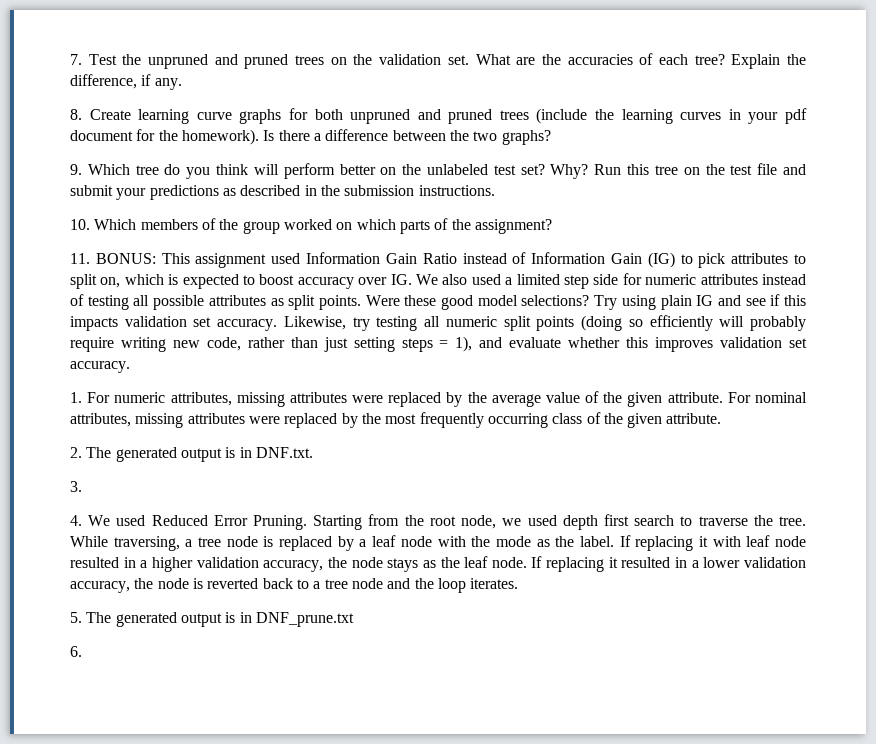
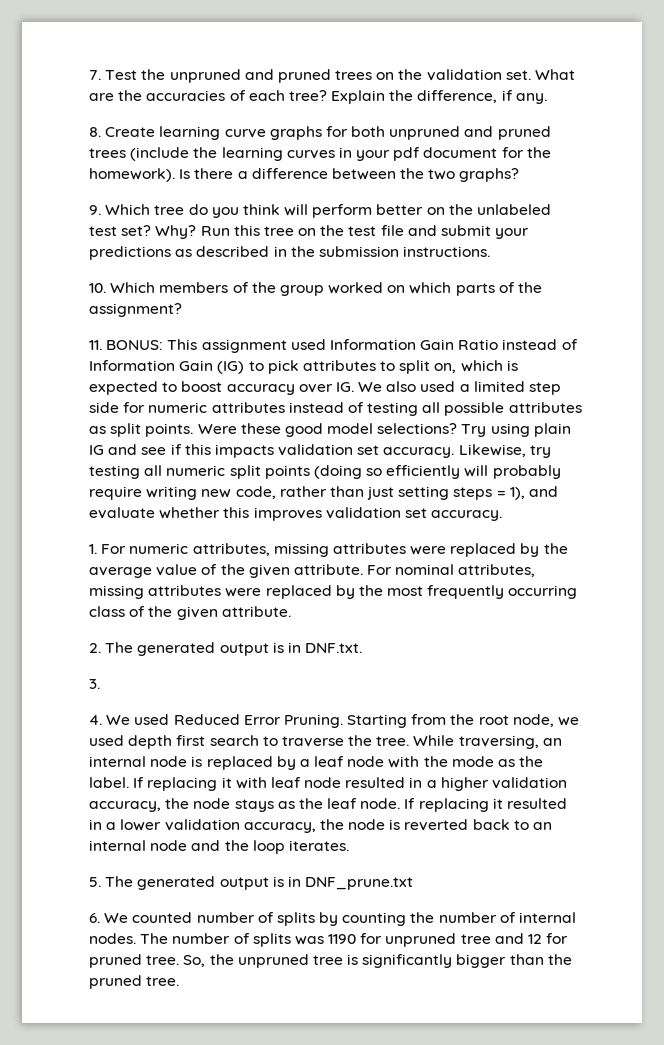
- While traversing, a tree node is replaced by a leaf node with the mode as the label.
+ While traversing, an internal node is replaced by a leaf node with the mode as the label.
- If replacing it resulted in a lower validation accuracy, the node is reverted back to a tree node and the loop iterates.
+ If replacing it resulted in a lower validation accuracy, the node is reverted back to an internal node and the loop iterates.
- 6.
+ 6. We counted number of splits by counting the number of internal nodes. The number of splits was 1190 for unpruned tree and 12 for pruned tree. So, the unpruned tree is significantly bigger than the pruned tree.

